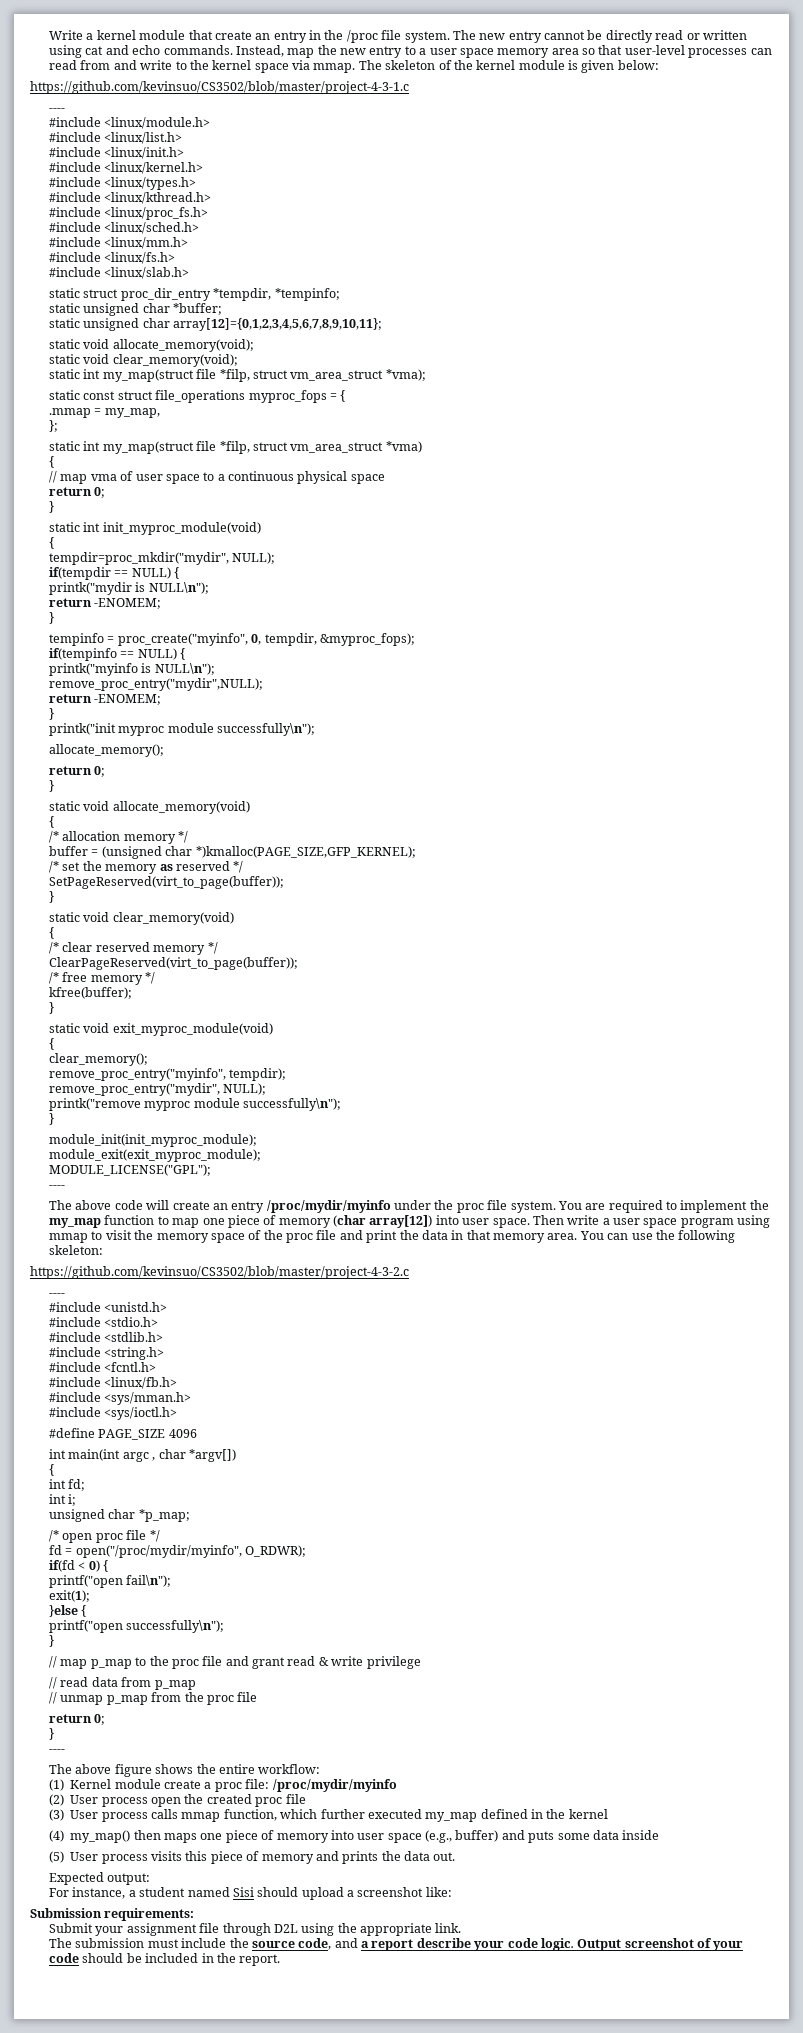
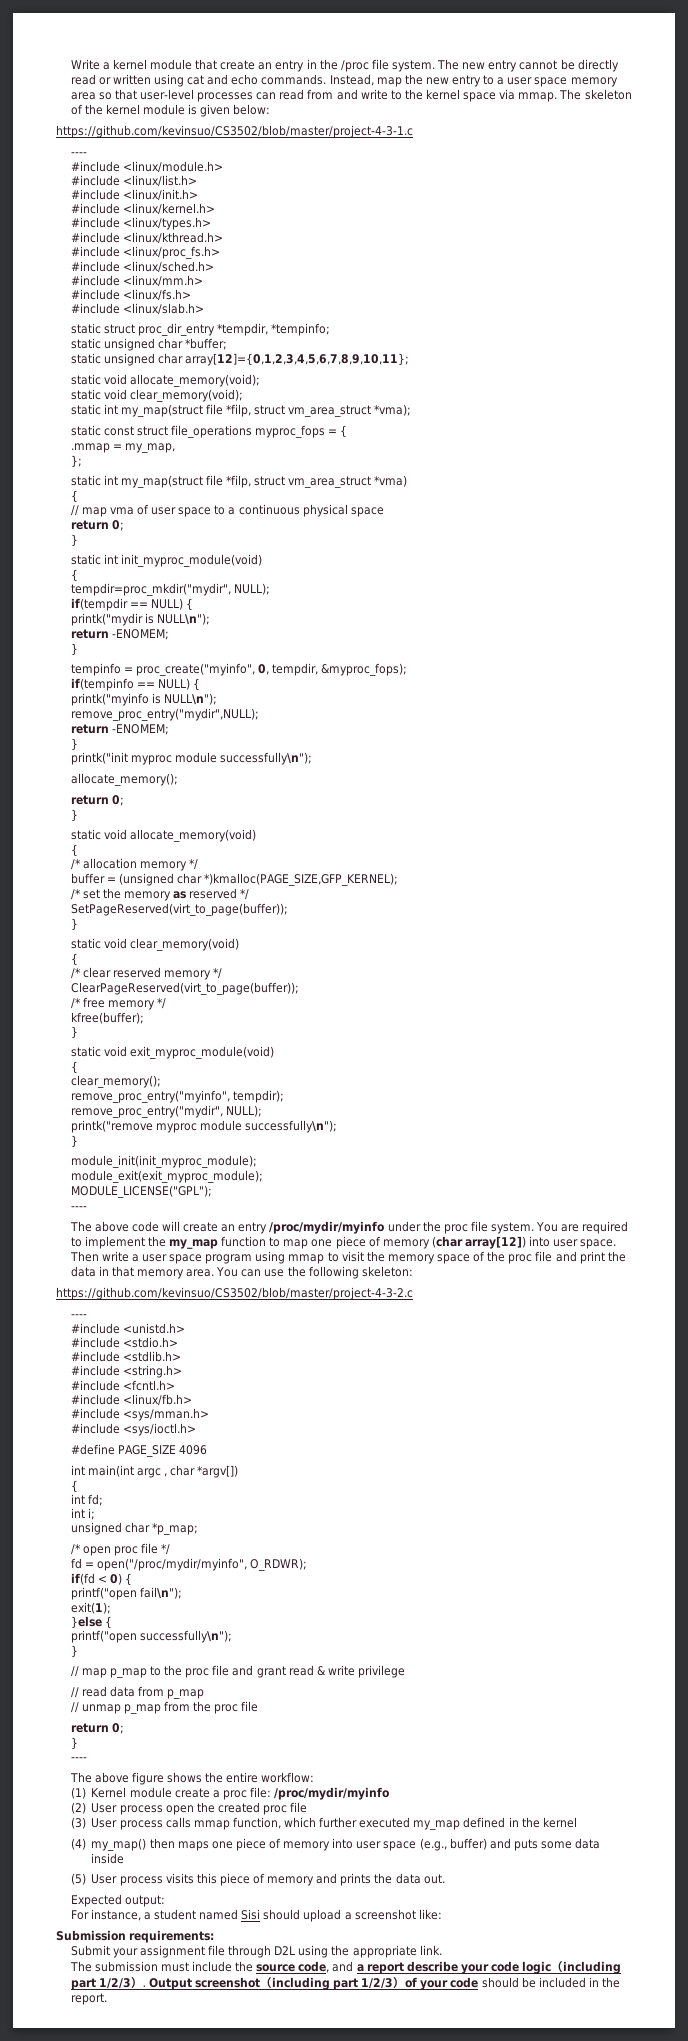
- The submission must include the source code, and a report describe your code logic. Output screenshot of your code should be included in the report.
+ The submission must include the source code, and a report describe your code logic（including part 1/2/3）. Output screenshot（including part 1/2/3）of your code should be included in the report.

